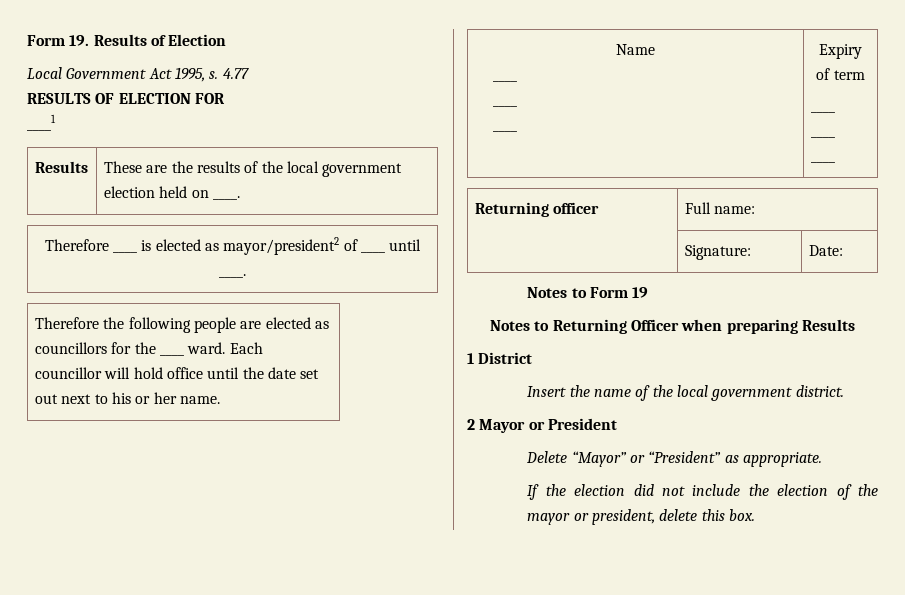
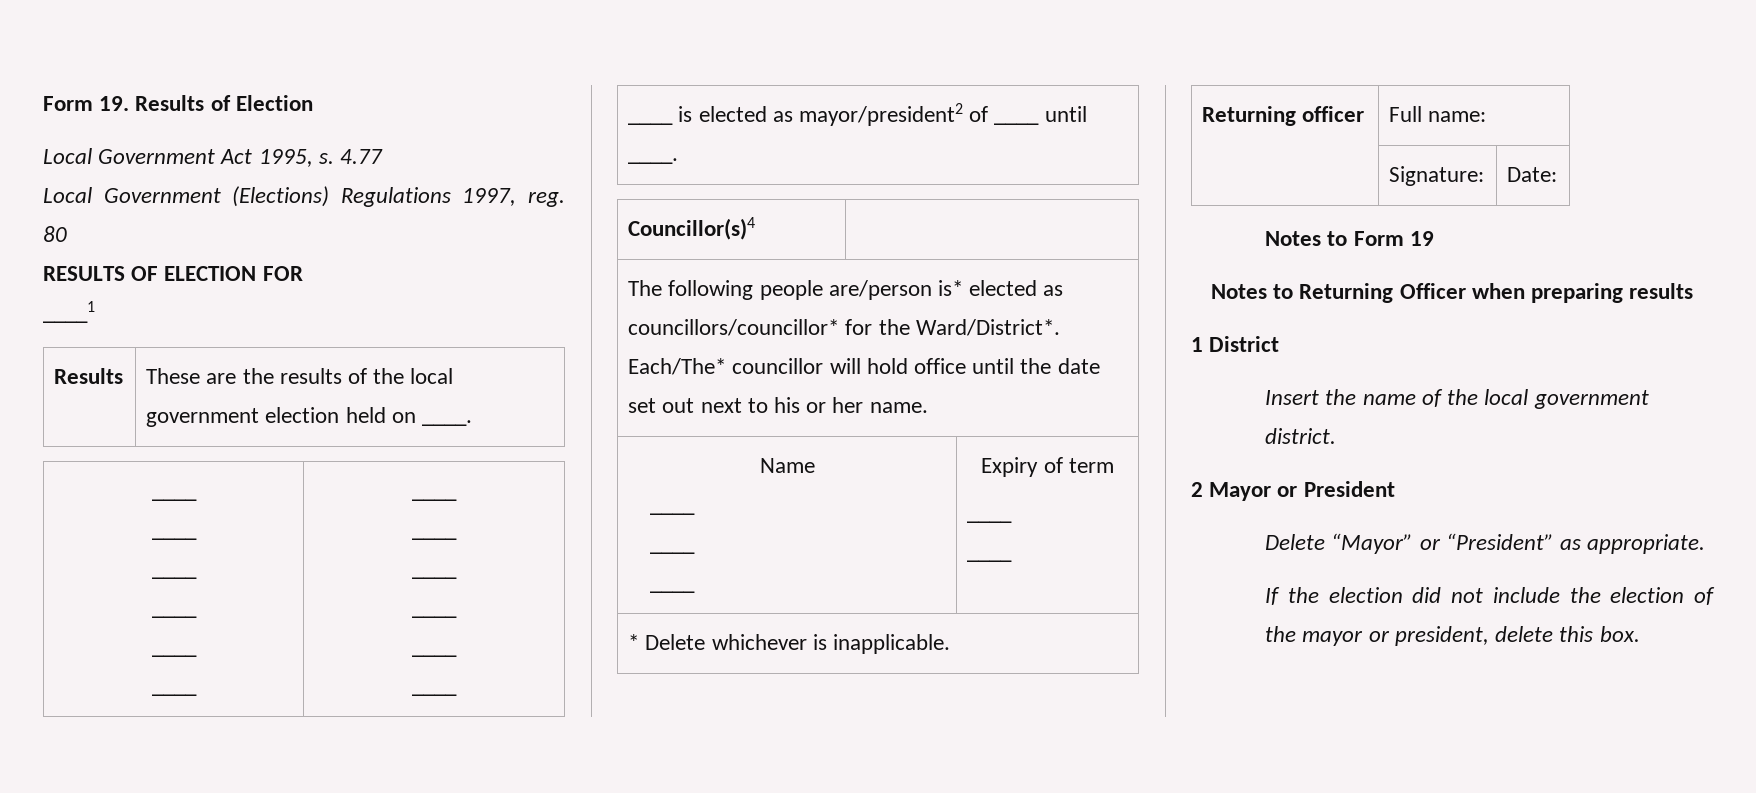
+ Local Government (Elections) Regulations 1997, reg. 80
  Results | These are the results of the local government election held on ____.
- Therefore ____ is elected as mayor/president2 of ____ until ____.
+ ____
+ ____
+ ____
+ ____
+ ____
+ ____ | ____
+ ____
+ ____
+ ____
+ ____
+ ____
+ ____ is elected as mayor/president2 of ____ until ____.
- Therefore the following people are elected as councillors for the ____ ward. Each councillor will hold office until the date set out next to his or her name.
+ Councillor(s)4 |
+ The following people are/person is* elected as councillors/councillor* for the Ward/District*. Each/The* councillor will hold office until the date set out next to his or her name.
  Name
  ____
  ____
  ____ | Expiry of term
  ____
  ____
- ____
+ * Delete whichever is inapplicable.
- Notes to Returning Officer when preparing Results
+ Notes to Returning Officer when preparing results

